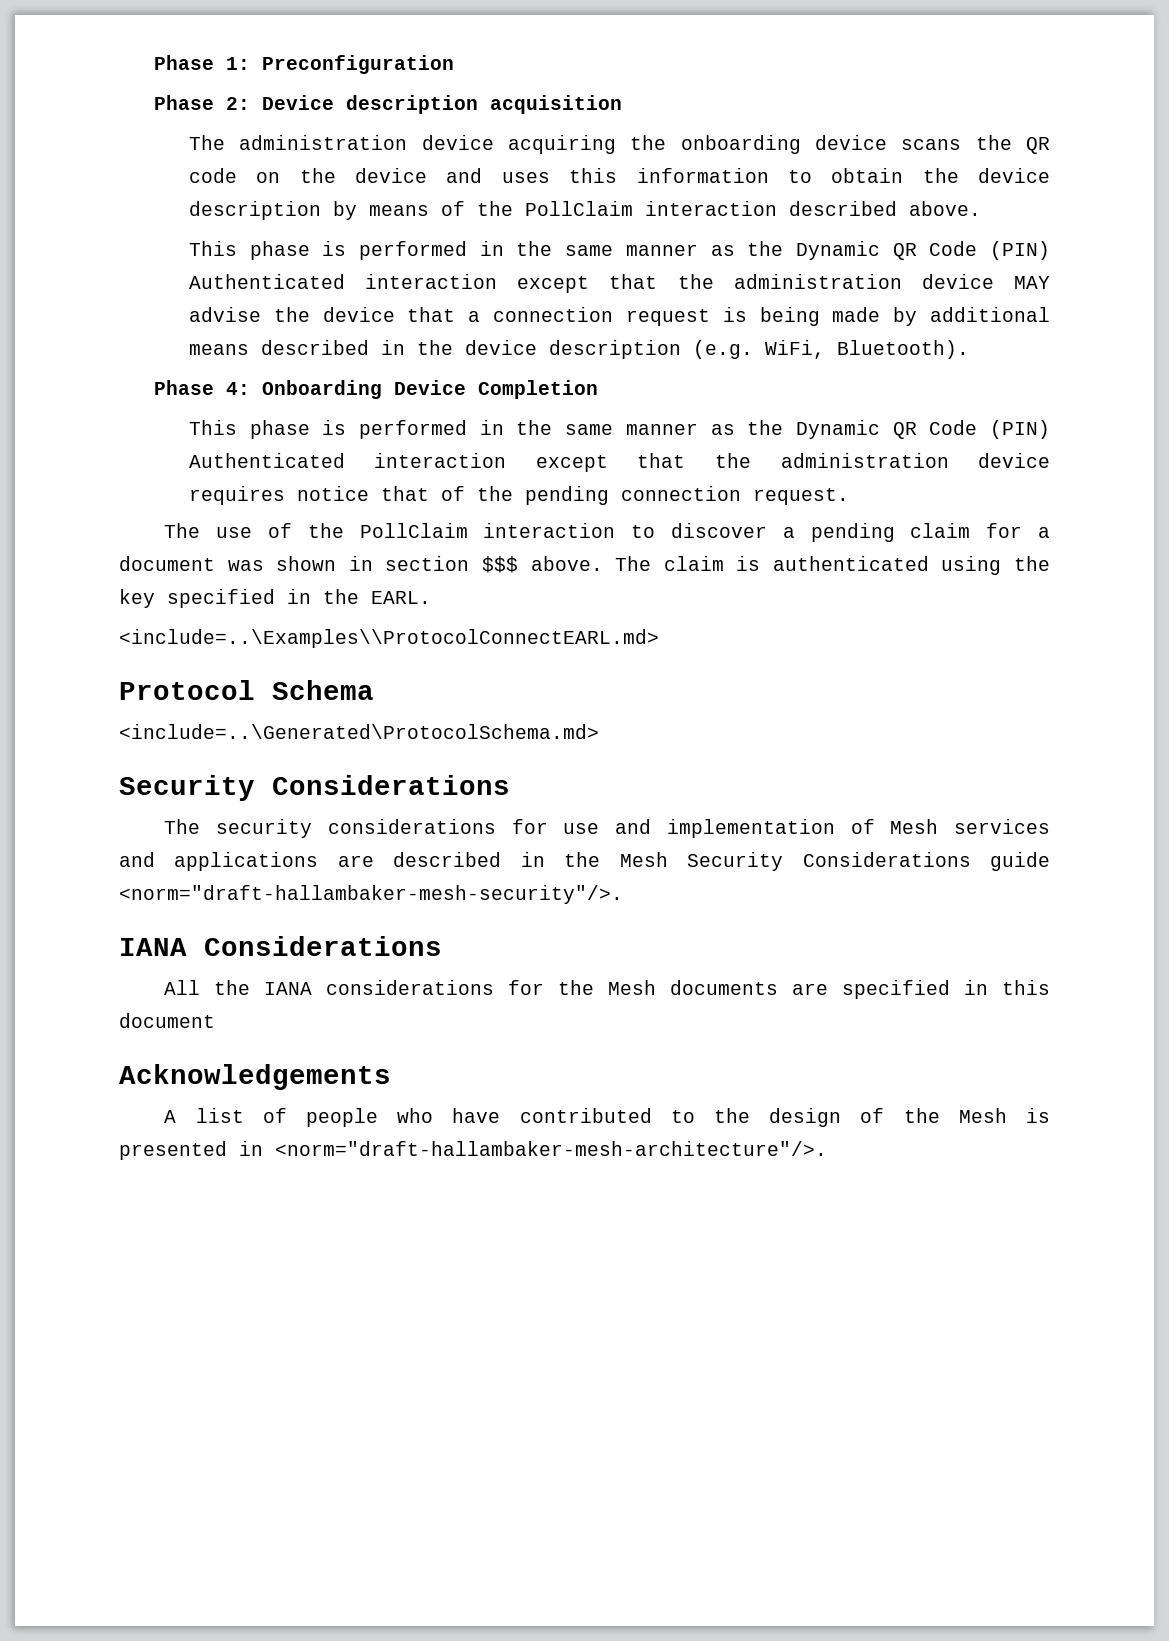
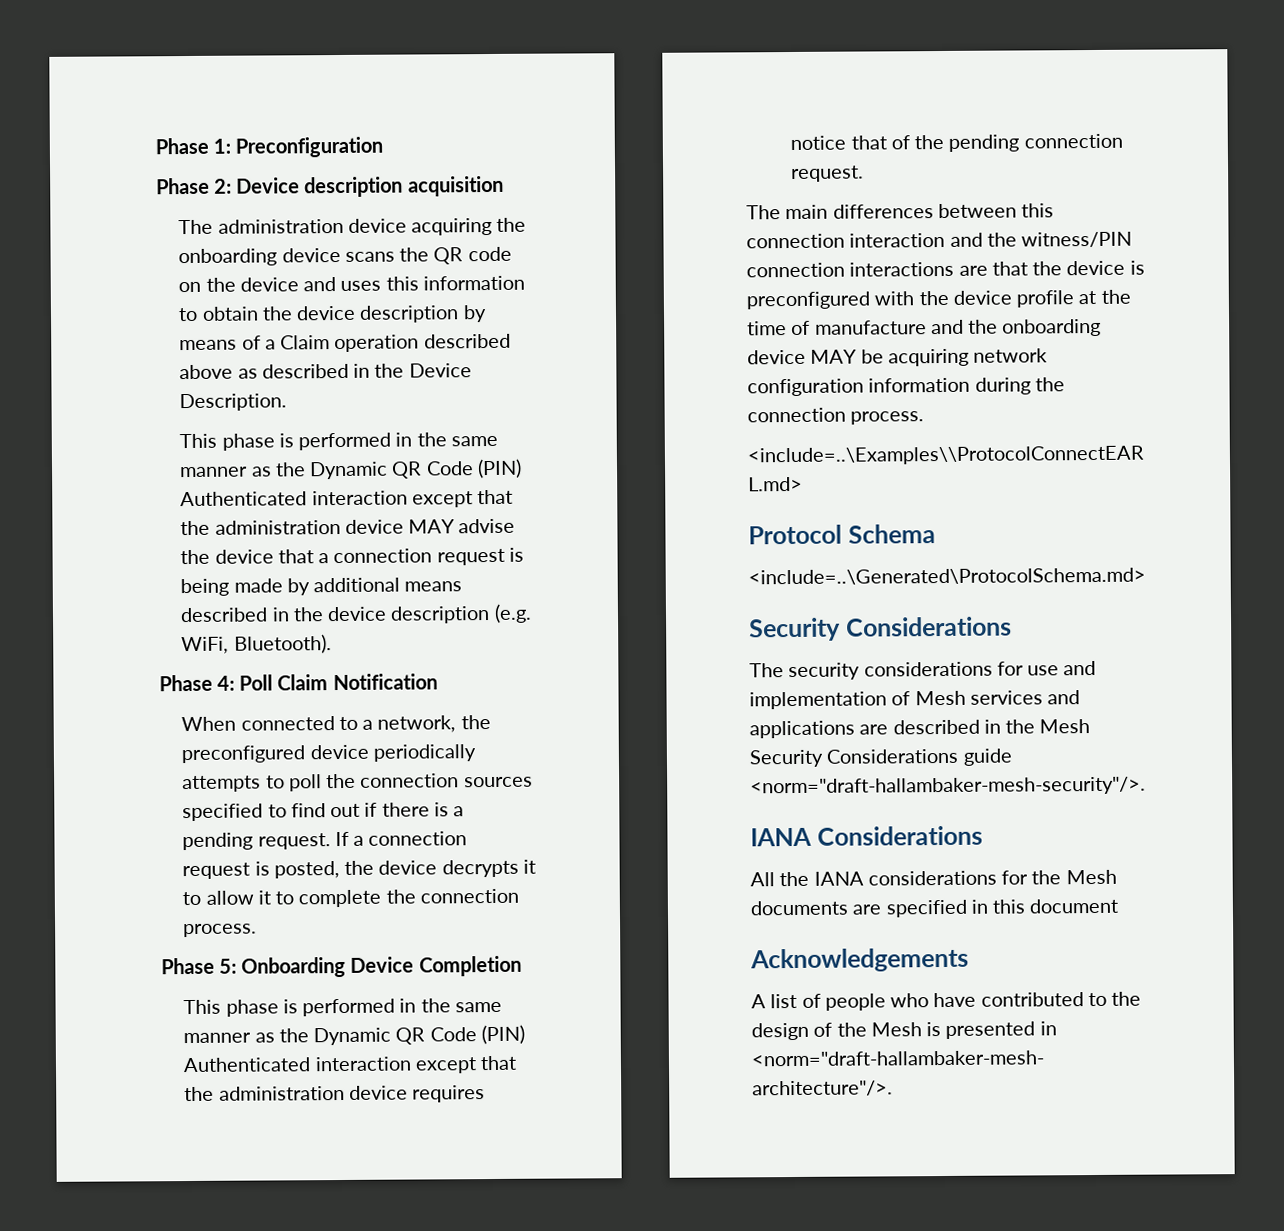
- The administration device acquiring the onboarding device scans the QR code on the device and uses this information to obtain the device description by means of the PollClaim interaction described above.
+ The administration device acquiring the onboarding device scans the QR code on the device and uses this information to obtain the device description by means of a Claim operation described above as described in the Device Description.
- Phase 4: Onboarding Device Completion
+ Phase 4: Poll Claim Notification
+ When connected to a network, the preconfigured device periodically attempts to poll the connection sources specified to find out if there is a pending request. If a connection request is posted, the device decrypts it to allow it to complete the connection process.
+ Phase 5: Onboarding Device Completion
- The use of the PollClaim interaction to discover a pending claim for a document was shown in section $$$ above. The claim is authenticated using the key specified in the EARL.
+ The main differences between this connection interaction and the witness/PIN connection interactions are that the device is preconfigured with the device profile at the time of manufacture and the onboarding device MAY be acquiring network configuration information during the connection process.

